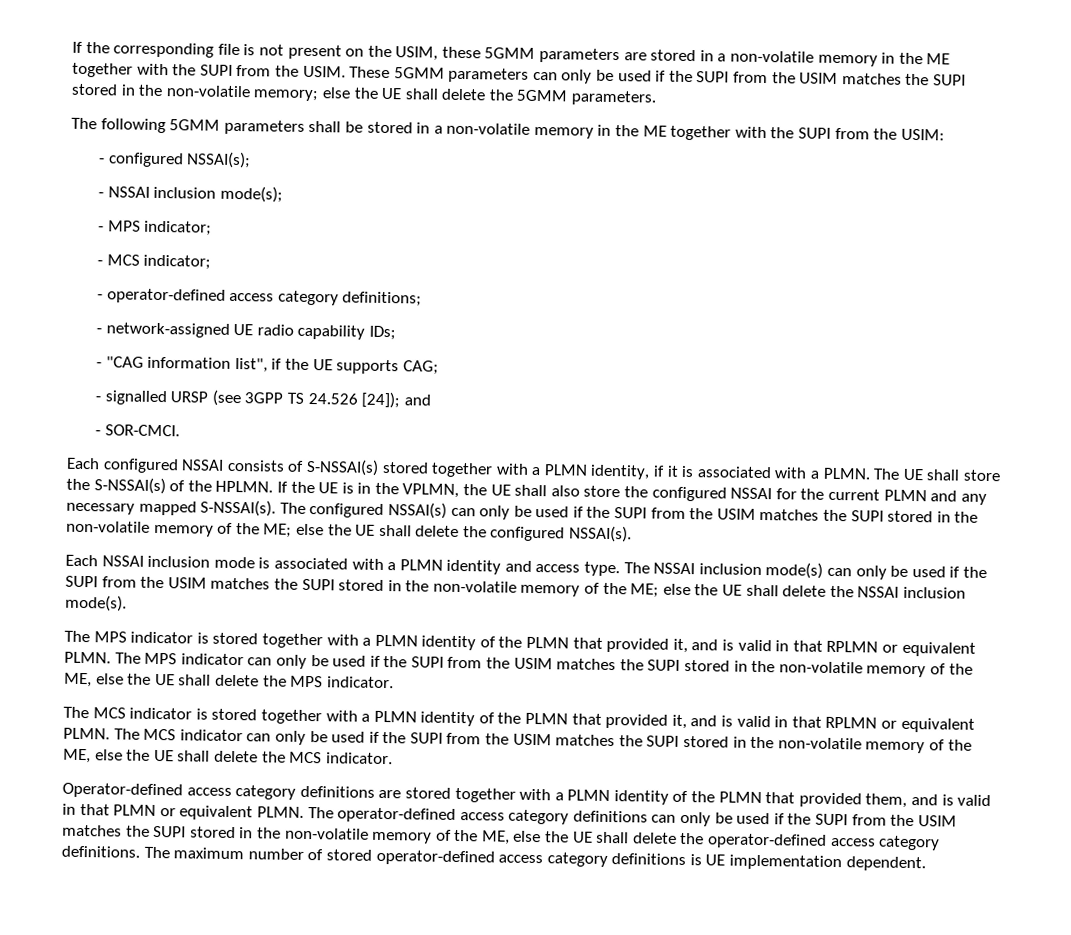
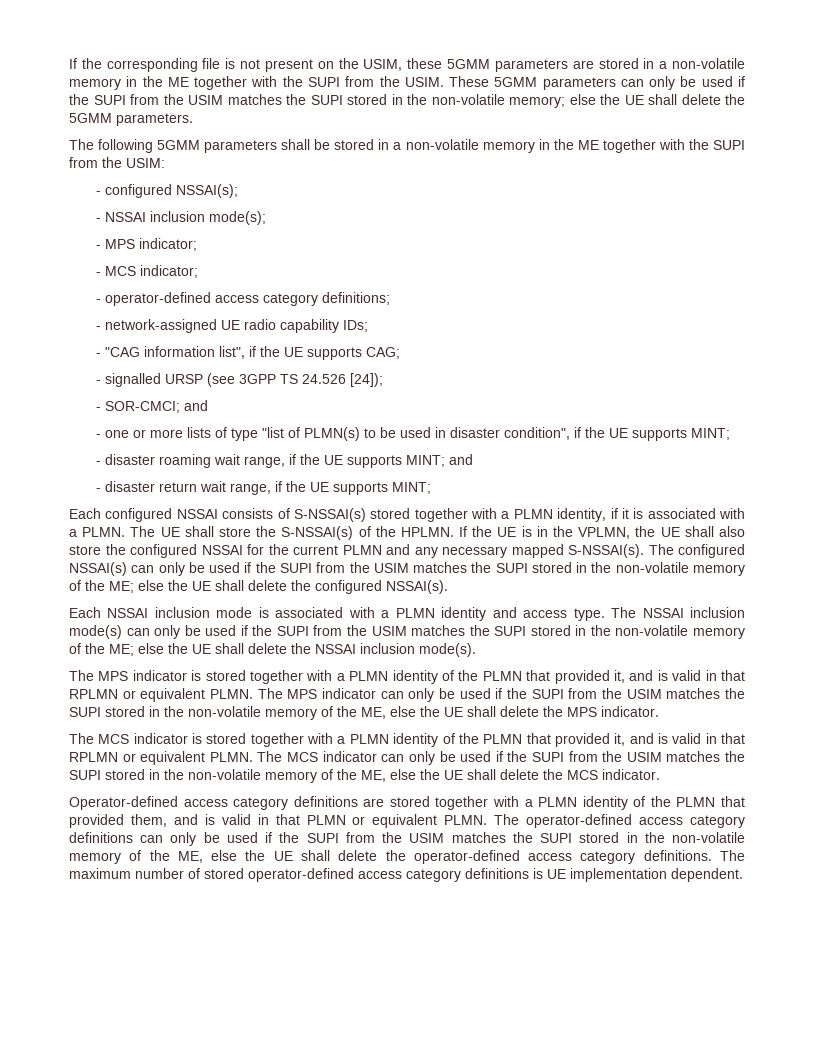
- - signalled URSP (see 3GPP TS 24.526 [24]); and
- - SOR-CMCI.
+ - signalled URSP (see 3GPP TS 24.526 [24]);
+ - SOR-CMCI; and
+ - one or more lists of type "list of PLMN(s) to be used in disaster condition", if the UE supports MINT;
+ - disaster roaming wait range, if the UE supports MINT; and
+ - disaster return wait range, if the UE supports MINT;

